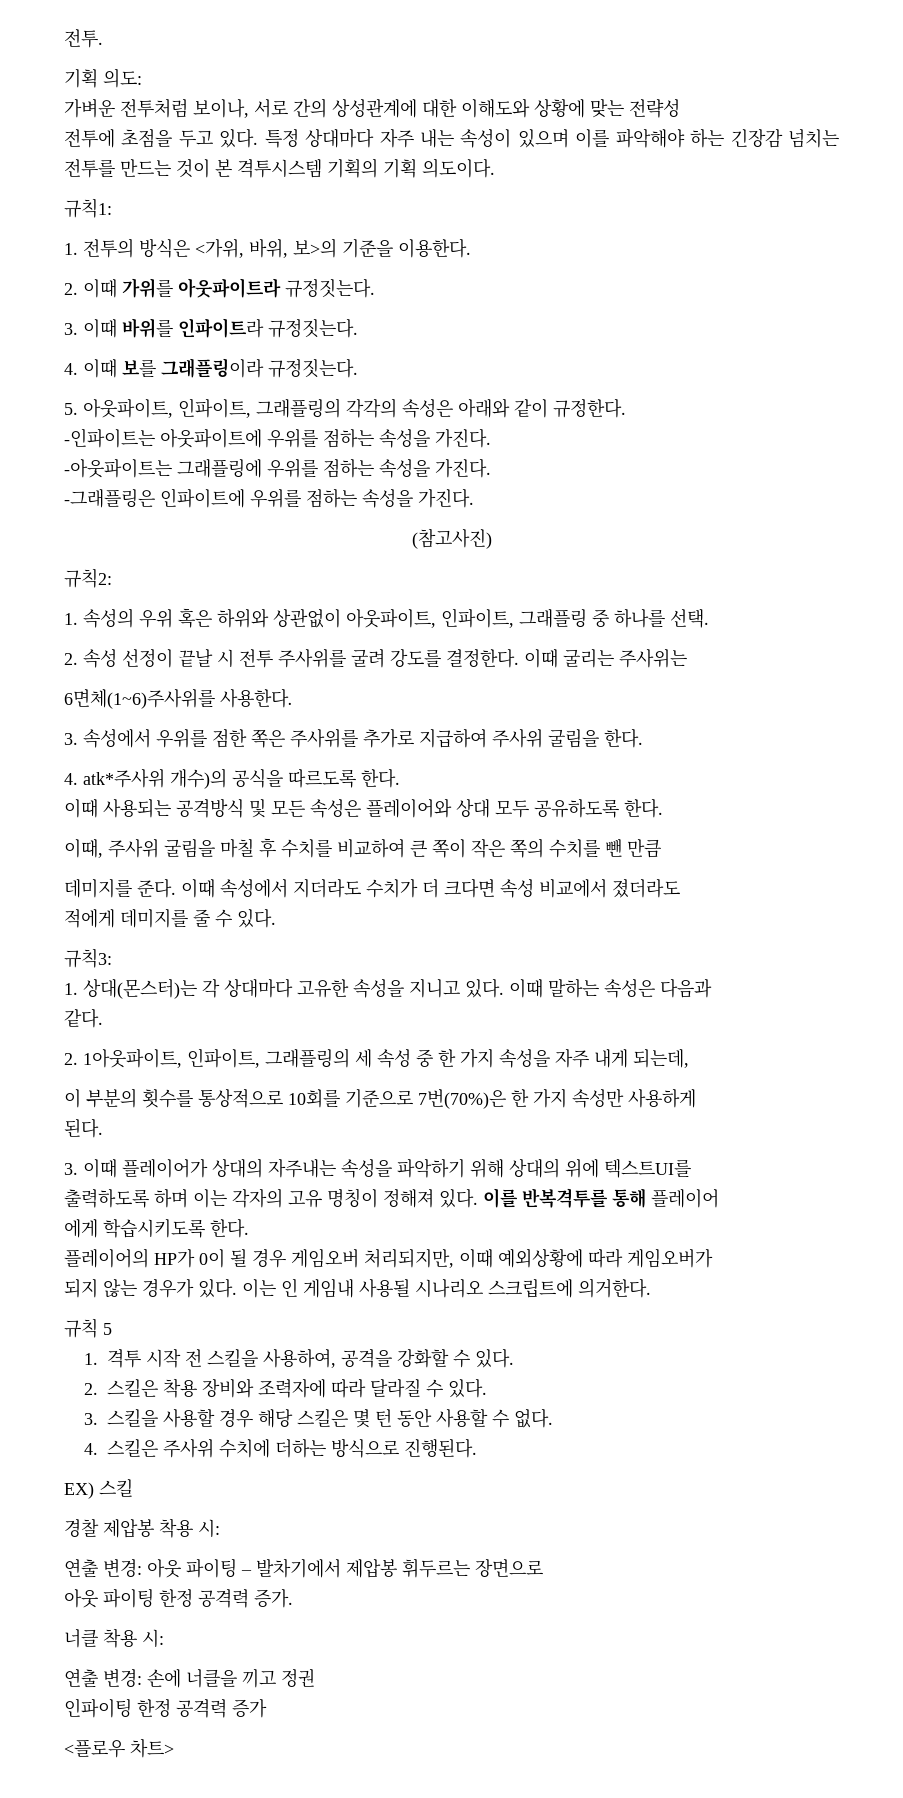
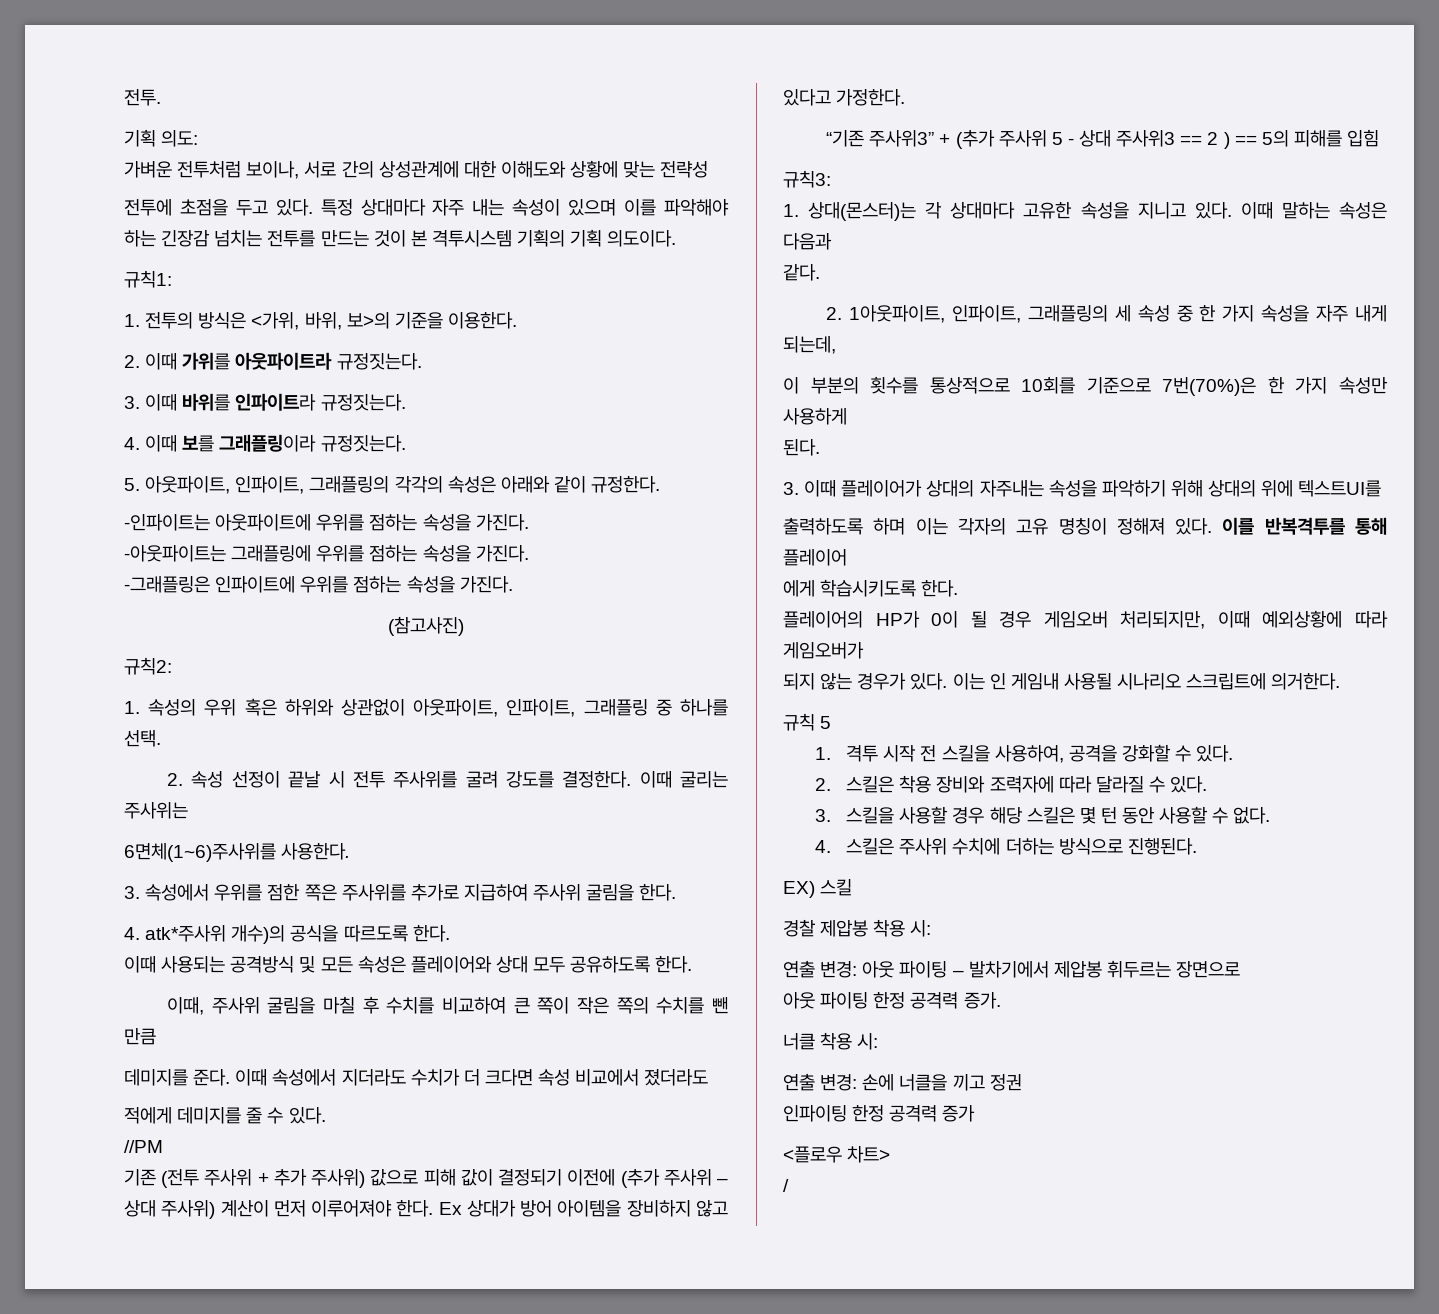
+ //PM
+ 기존 (전투 주사위 + 추가 주사위) 값으로 피해 값이 결정되기 이전에 (추가 주사위 – 상대 주사위) 계산이 먼저 이루어져야 한다. Ex 상대가 방어 아이템을 장비하지 않고 있다고 가정한다.
+ “기존 주사위3” + (추가 주사위 5 - 상대 주사위3 == 2 ) == 5의 피해를 입힘
+ /

